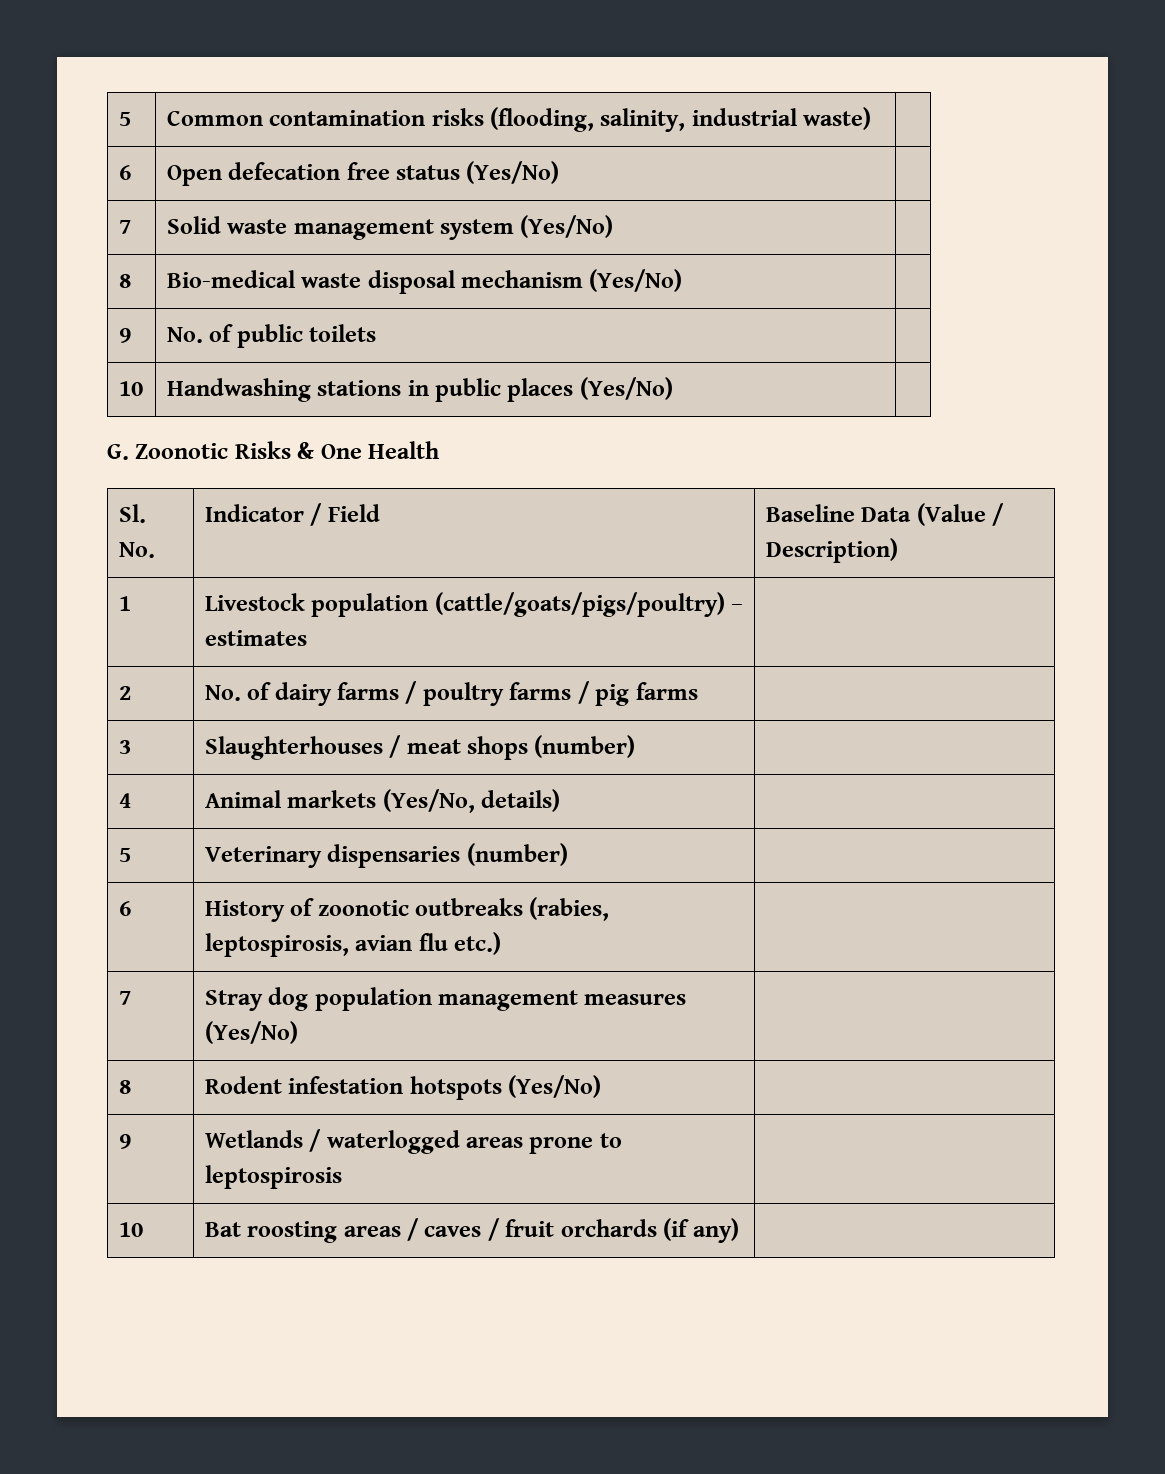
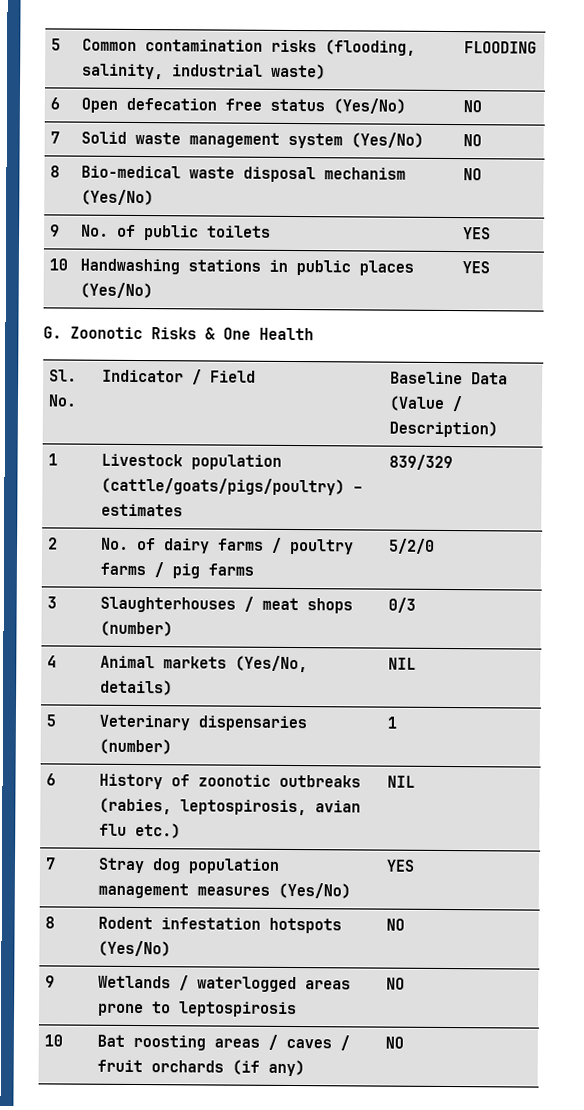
- 5 | Common contamination risks (flooding, salinity, industrial waste) |
+ 5 | Common contamination risks (flooding, salinity, industrial waste) | FLOODING
- 6 | Open defecation free status (Yes/No) |
+ 6 | Open defecation free status (Yes/No) | NO
- 7 | Solid waste management system (Yes/No) |
+ 7 | Solid waste management system (Yes/No) | NO
- 8 | Bio-medical waste disposal mechanism (Yes/No) |
+ 8 | Bio-medical waste disposal mechanism (Yes/No) | NO
- 9 | No. of public toilets |
+ 9 | No. of public toilets | YES
- 10 | Handwashing stations in public places (Yes/No) |
+ 10 | Handwashing stations in public places (Yes/No) | YES
- 1 | Livestock population (cattle/goats/pigs/poultry) – estimates |
+ 1 | Livestock population (cattle/goats/pigs/poultry) – estimates | 839/329
- 2 | No. of dairy farms / poultry farms / pig farms |
+ 2 | No. of dairy farms / poultry farms / pig farms | 5/2/0
- 3 | Slaughterhouses / meat shops (number) |
+ 3 | Slaughterhouses / meat shops (number) | 0/3
- 4 | Animal markets (Yes/No, details) |
+ 4 | Animal markets (Yes/No, details) | NIL
- 5 | Veterinary dispensaries (number) |
+ 5 | Veterinary dispensaries (number) | 1
- 6 | History of zoonotic outbreaks (rabies, leptospirosis, avian flu etc.) |
+ 6 | History of zoonotic outbreaks (rabies, leptospirosis, avian flu etc.) | NIL
- 7 | Stray dog population management measures (Yes/No) |
+ 7 | Stray dog population management measures (Yes/No) | YES
- 8 | Rodent infestation hotspots (Yes/No) |
+ 8 | Rodent infestation hotspots (Yes/No) | NO
- 9 | Wetlands / waterlogged areas prone to leptospirosis |
+ 9 | Wetlands / waterlogged areas prone to leptospirosis | NO
- 10 | Bat roosting areas / caves / fruit orchards (if any) |
+ 10 | Bat roosting areas / caves / fruit orchards (if any) | NO

